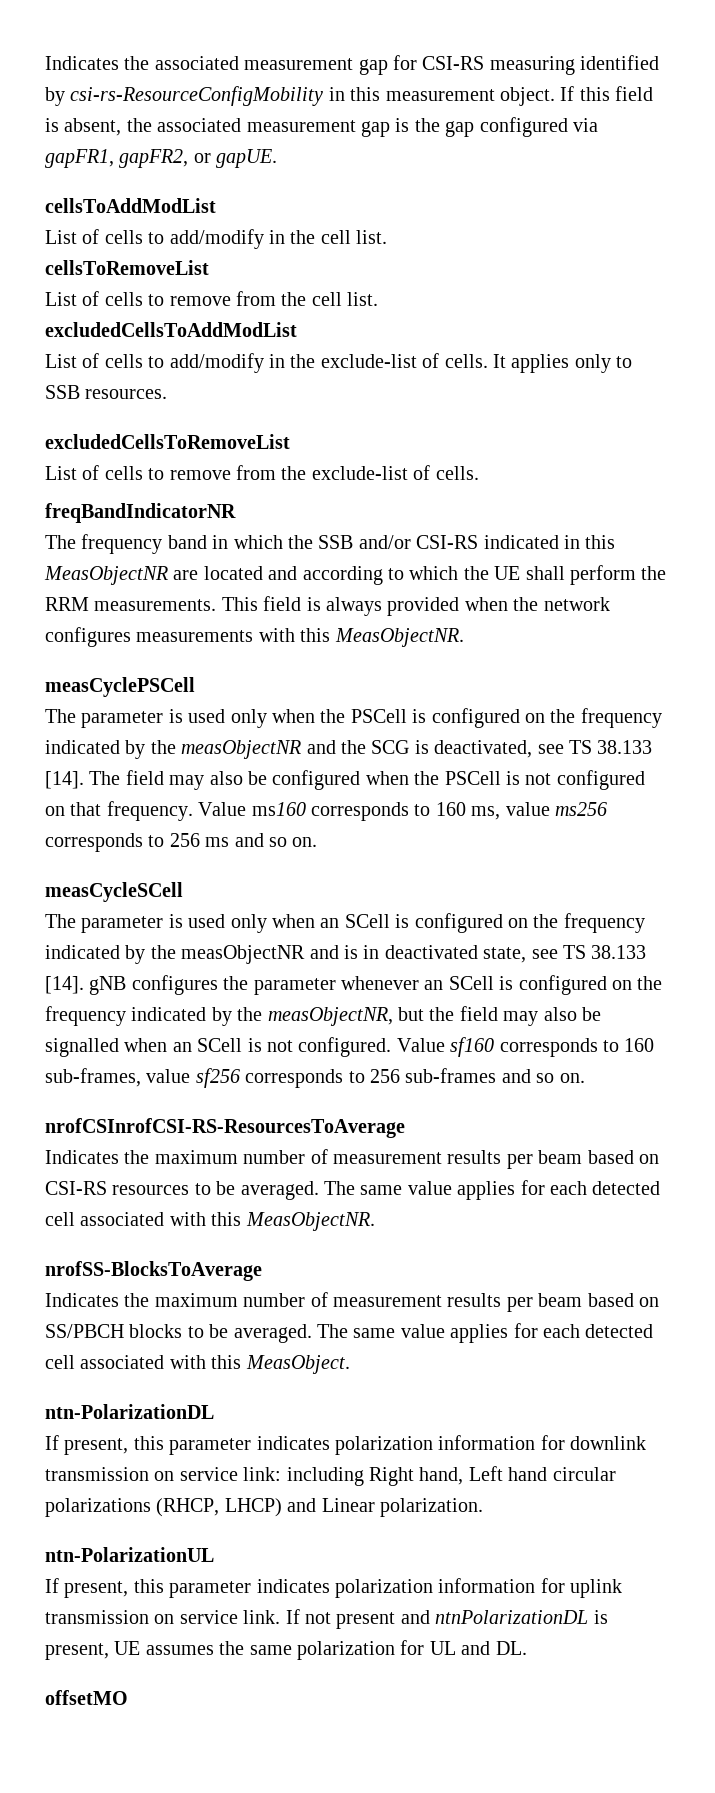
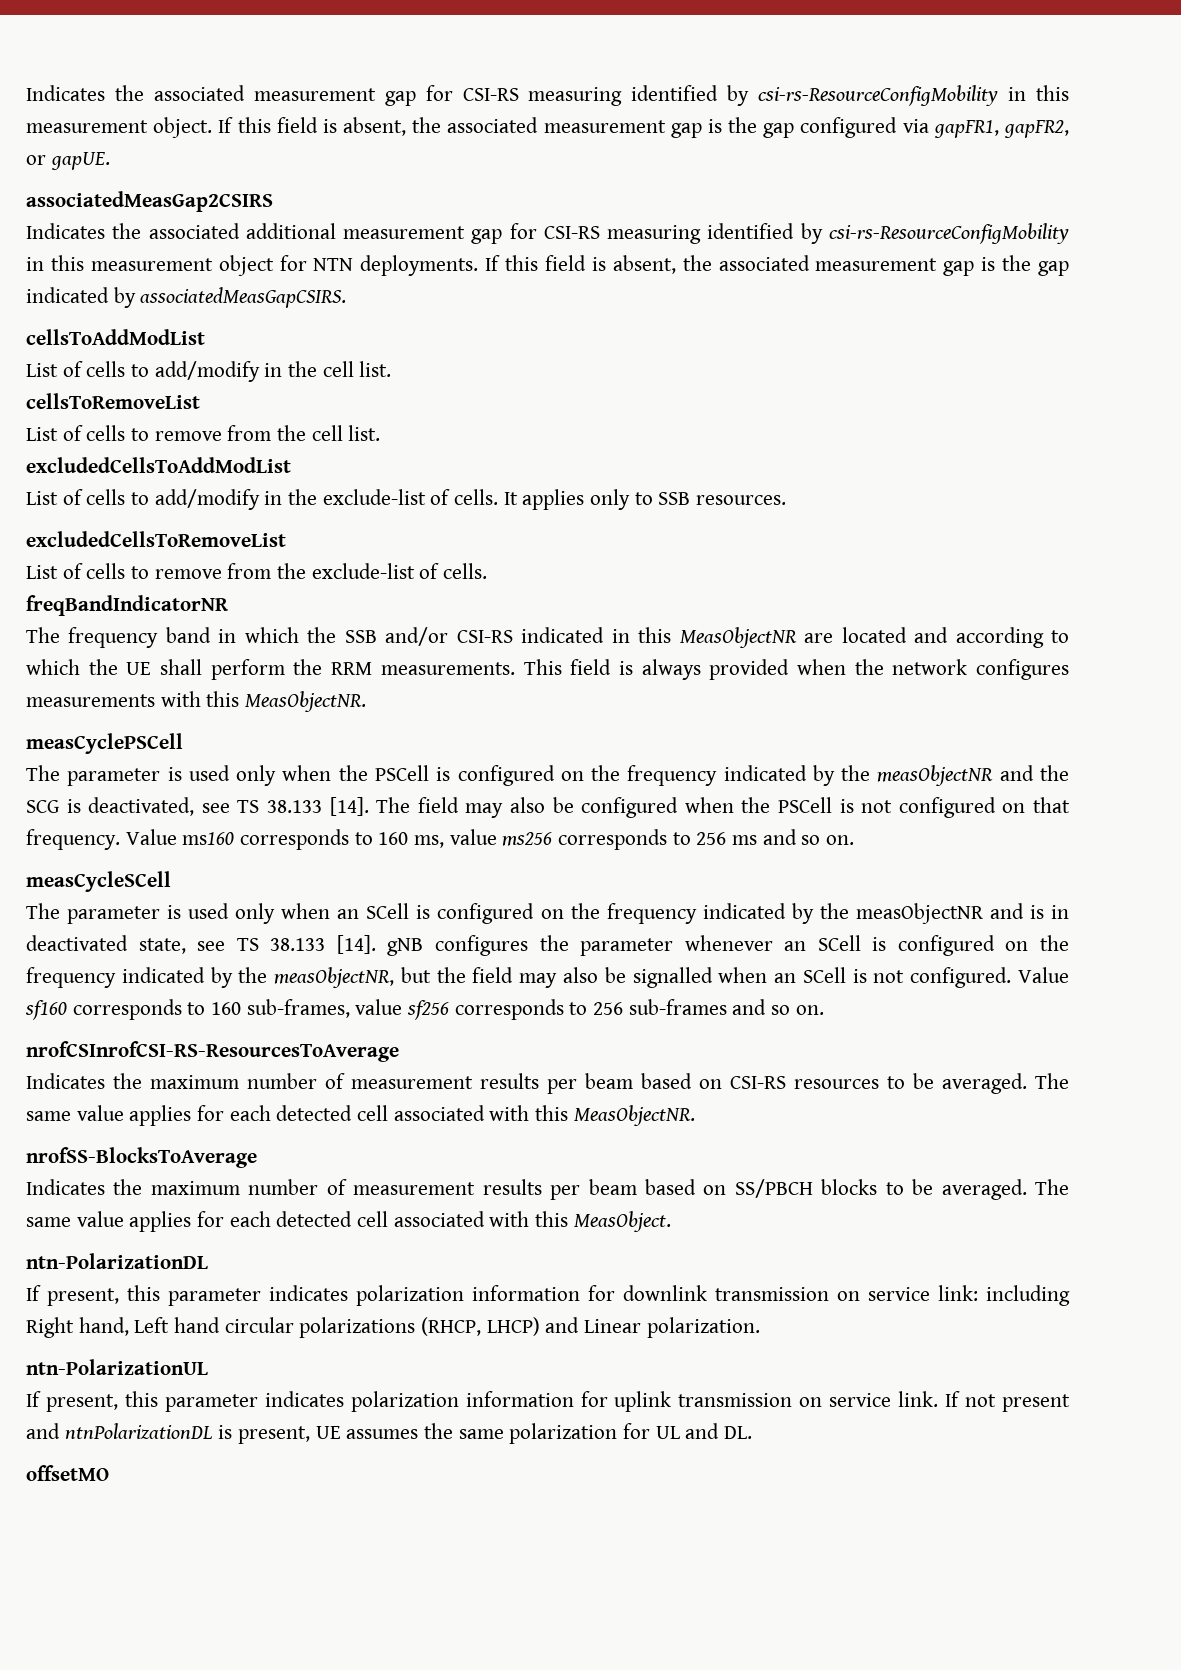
+ associatedMeasGap2CSIRS
+ Indicates the associated additional measurement gap for CSI-RS measuring identified by csi-rs-ResourceConfigMobility in this measurement object for NTN deployments. If this field is absent, the associated measurement gap is the gap indicated by associatedMeasGapCSIRS.

